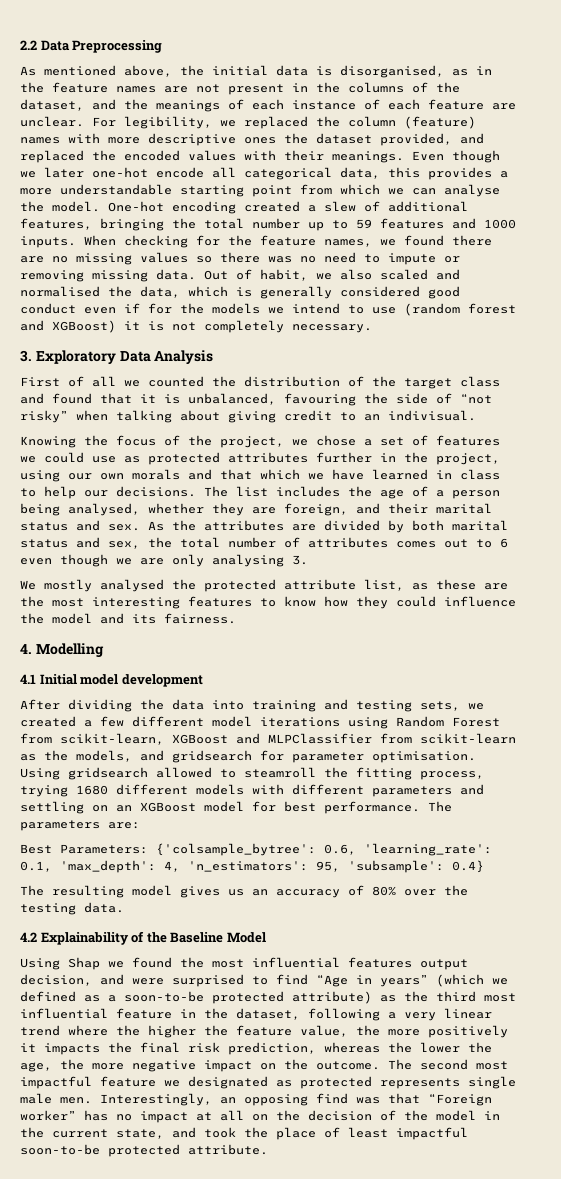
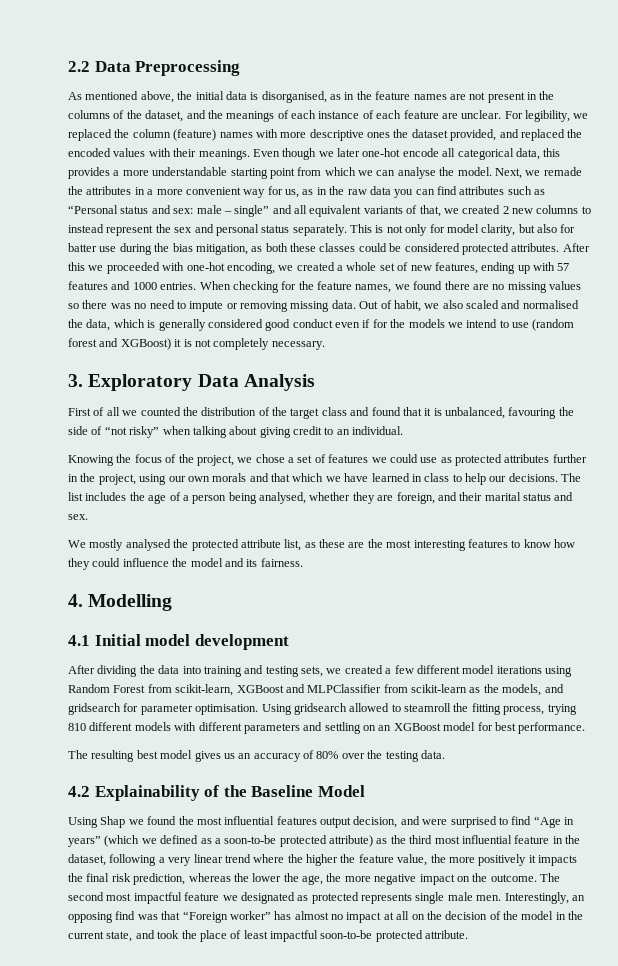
- One-hot encoding created a slew of additional features, bringing the total number up to 59 features and 1000 inputs.
+ Next, we remade the attributes in a more convenient way for us, as in the raw data you can find attributes such as “Personal status and sex: male – single” and all equivalent variants of that, we created 2 new columns to instead represent the sex and personal status separately. This is not only for model clarity, but also for batter use during the bias mitigation, as both these classes could be considered protected attributes. After this we proceeded with one-hot encoding, we created a whole set of new features, ending up with 57 features and 1000 entries.
- First of all we counted the distribution of the target class and found that it is unbalanced, favouring the side of “not risky” when talking about giving credit to an indivisual.
+ First of all we counted the distribution of the target class and found that it is unbalanced, favouring the side of “not risky” when talking about giving credit to an individual.
- As the attributes are divided by both marital status and sex, the total number of attributes comes out to 6 even though we are only analysing 3.
- Using gridsearch allowed to steamroll the fitting process, trying 1680 different models with different parameters and settling on an XGBoost model for best performance. The parameters are:
- Best Parameters: {'colsample_bytree': 0.6, 'learning_rate': 0.1, 'max_depth': 4, 'n_estimators': 95, 'subsample': 0.4}
+ Using gridsearch allowed to steamroll the fitting process, trying 810 different models with different parameters and settling on an XGBoost model for best performance.
- The resulting model gives us an accuracy of 80% over the testing data.
+ The resulting best model gives us an accuracy of 80% over the testing data.
- Interestingly, an opposing find was that “Foreign worker” has no impact at all on the decision of the model in the current state, and took the place of least impactful soon-to-be protected attribute.
+ Interestingly, an opposing find was that “Foreign worker” has almost no impact at all on the decision of the model in the current state, and took the place of least impactful soon-to-be protected attribute.

